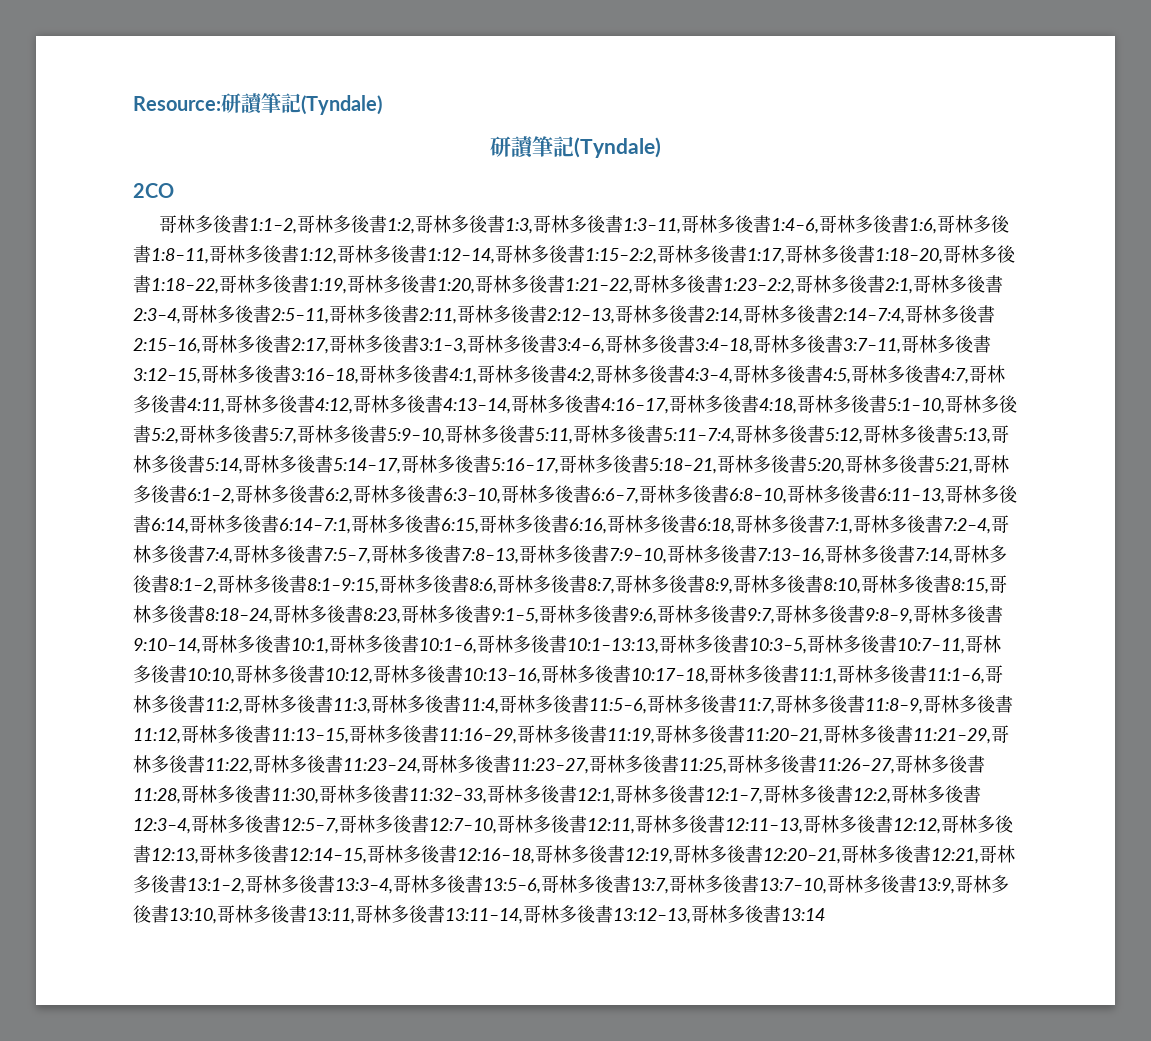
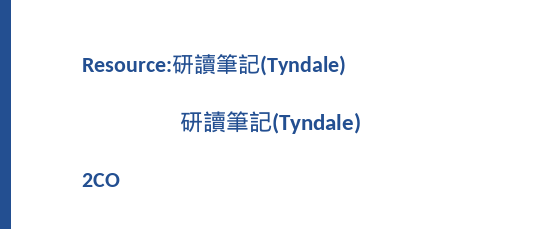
- 哥林多後書1:1–2,哥林多後書1:2,哥林多後書1:3,哥林多後書1:3–11,哥林多後書1:4–6,哥林多後書1:6,哥林多後書1:8–11,哥林多後書1:12,哥林多後書1:12–14,哥林多後書1:15–2:2,哥林多後書1:17,哥林多後書1:18–20,哥林多後書1:18–22,哥林多後書1:19,哥林多後書1:20,哥林多後書1:21–22,哥林多後書1:23–2:2,哥林多後書2:1,哥林多後書2:3–4,哥林多後書2:5–11,哥林多後書2:11,哥林多後書2:12–13,哥林多後書2:14,哥林多後書2:14–7:4,哥林多後書2:15–16,哥林多後書2:17,哥林多後書3:1–3,哥林多後書3:4–6,哥林多後書3:4–18,哥林多後書3:7–11,哥林多後書3:12–15,哥林多後書3:16–18,哥林多後書4:1,哥林多後書4:2,哥林多後書4:3–4,哥林多後書4:5,哥林多後書4:7,哥林多後書4:11,哥林多後書4:12,哥林多後書4:13–14,哥林多後書4:16–17,哥林多後書4:18,哥林多後書5:1–10,哥林多後書5:2,哥林多後書5:7,哥林多後書5:9–10,哥林多後書5:11,哥林多後書5:11–7:4,哥林多後書5:12,哥林多後書5:13,哥林多後書5:14,哥林多後書5:14–17,哥林多後書5:16–17,哥林多後書5:18–21,哥林多後書5:20,哥林多後書5:21,哥林多後書6:1–2,哥林多後書6:2,哥林多後書6:3–10,哥林多後書6:6–7,哥林多後書6:8–10,哥林多後書6:11–13,哥林多後書6:14,哥林多後書6:14–7:1,哥林多後書6:15,哥林多後書6:16,哥林多後書6:18,哥林多後書7:1,哥林多後書7:2–4,哥林多後書7:4,哥林多後書7:5–7,哥林多後書7:8–13,哥林多後書7:9–10,哥林多後書7:13–16,哥林多後書7:14,哥林多後書8:1–2,哥林多後書8:1–9:15,哥林多後書8:6,哥林多後書8:7,哥林多後書8:9,哥林多後書8:10,哥林多後書8:15,哥林多後書8:18–24,哥林多後書8:23,哥林多後書9:1–5,哥林多後書9:6,哥林多後書9:7,哥林多後書9:8–9,哥林多後書9:10–14,哥林多後書10:1,哥林多後書10:1–6,哥林多後書10:1–13:13,哥林多後書10:3–5,哥林多後書10:7–11,哥林多後書10:10,哥林多後書10:12,哥林多後書10:13–16,哥林多後書10:17–18,哥林多後書11:1,哥林多後書11:1–6,哥林多後書11:2,哥林多後書11:3,哥林多後書11:4,哥林多後書11:5–6,哥林多後書11:7,哥林多後書11:8–9,哥林多後書11:12,哥林多後書11:13–15,哥林多後書11:16–29,哥林多後書11:19,哥林多後書11:20–21,哥林多後書11:21–29,哥林多後書11:22,哥林多後書11:23–24,哥林多後書11:23–27,哥林多後書11:25,哥林多後書11:26–27,哥林多後書11:28,哥林多後書11:30,哥林多後書11:32–33,哥林多後書12:1,哥林多後書12:1–7,哥林多後書12:2,哥林多後書12:3–4,哥林多後書12:5–7,哥林多後書12:7–10,哥林多後書12:11,哥林多後書12:11–13,哥林多後書12:12,哥林多後書12:13,哥林多後書12:14–15,哥林多後書12:16–18,哥林多後書12:19,哥林多後書12:20–21,哥林多後書12:21,哥林多後書13:1–2,哥林多後書13:3–4,哥林多後書13:5–6,哥林多後書13:7,哥林多後書13:7–10,哥林多後書13:9,哥林多後書13:10,哥林多後書13:11,哥林多後書13:11–14,哥林多後書13:12–13,哥林多後書13:14

